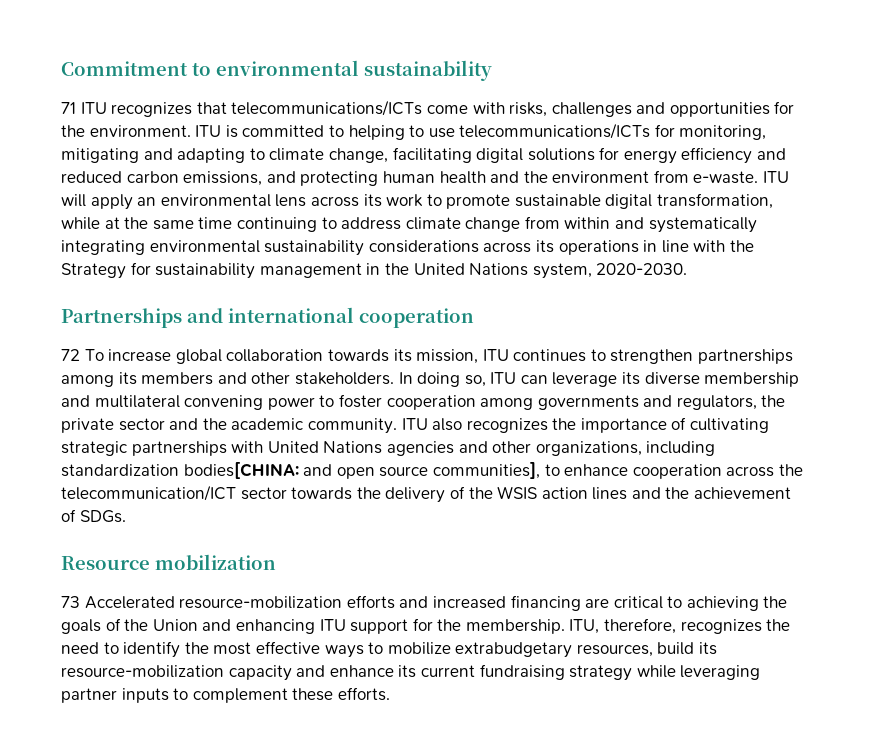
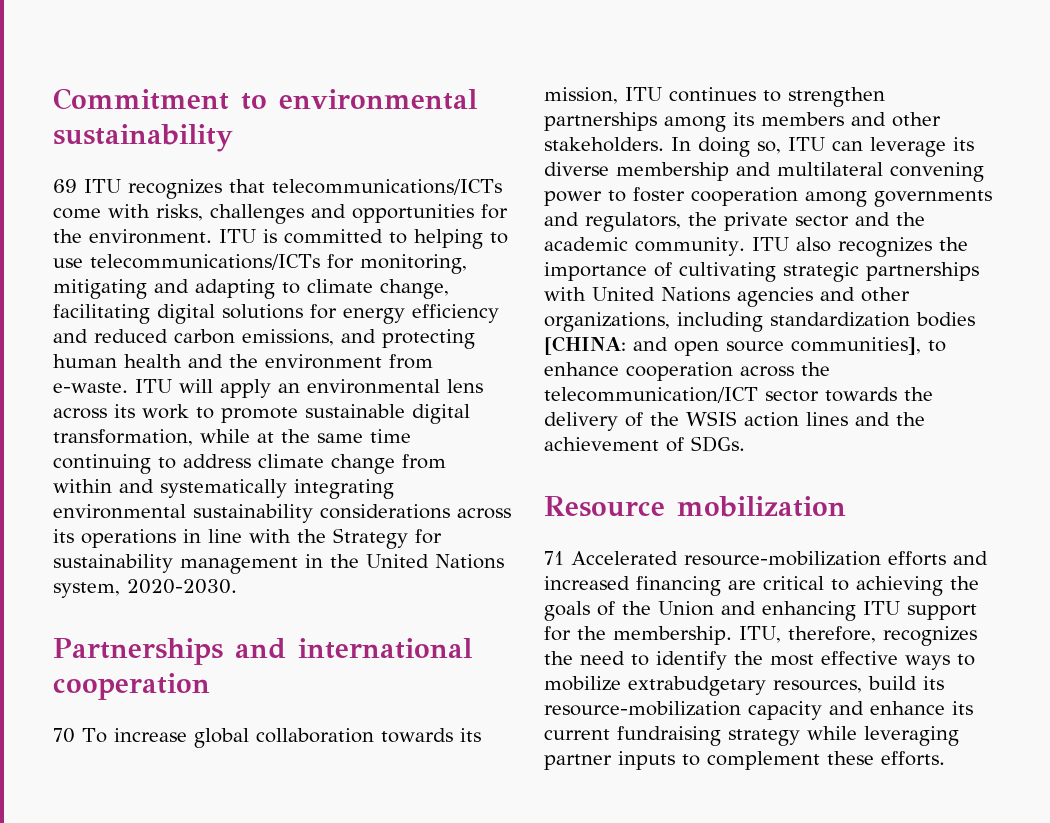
- 71 ITU recognizes that telecommunications/ICTs come with risks, challenges and opportunities for the environment.
+ 69 ITU recognizes that telecommunications/ICTs come with risks, challenges and opportunities for the environment.
- 72 To increase global collaboration towards its mission, ITU continues to strengthen partnerships among its members and other stakeholders.
+ 70 To increase global collaboration towards its mission, ITU continues to strengthen partnerships among its members and other stakeholders.
- ITU also recognizes the importance of cultivating strategic partnerships with United Nations agencies and other organizations, including standardization bodies[CHINA: and open source communities], to enhance cooperation across the telecommunication/ICT sector towards the delivery of the WSIS action lines and the achievement of SDGs.
+ ITU also recognizes the importance of cultivating strategic partnerships with United Nations agencies and other organizations, including standardization bodies [CHINA: and open source communities], to enhance cooperation across the telecommunication/ICT sector towards the delivery of the WSIS action lines and the achievement of SDGs.
- 73 Accelerated resource-mobilization efforts and increased financing are critical to achieving the goals of the Union and enhancing ITU support for the membership.
+ 71 Accelerated resource-mobilization efforts and increased financing are critical to achieving the goals of the Union and enhancing ITU support for the membership.

